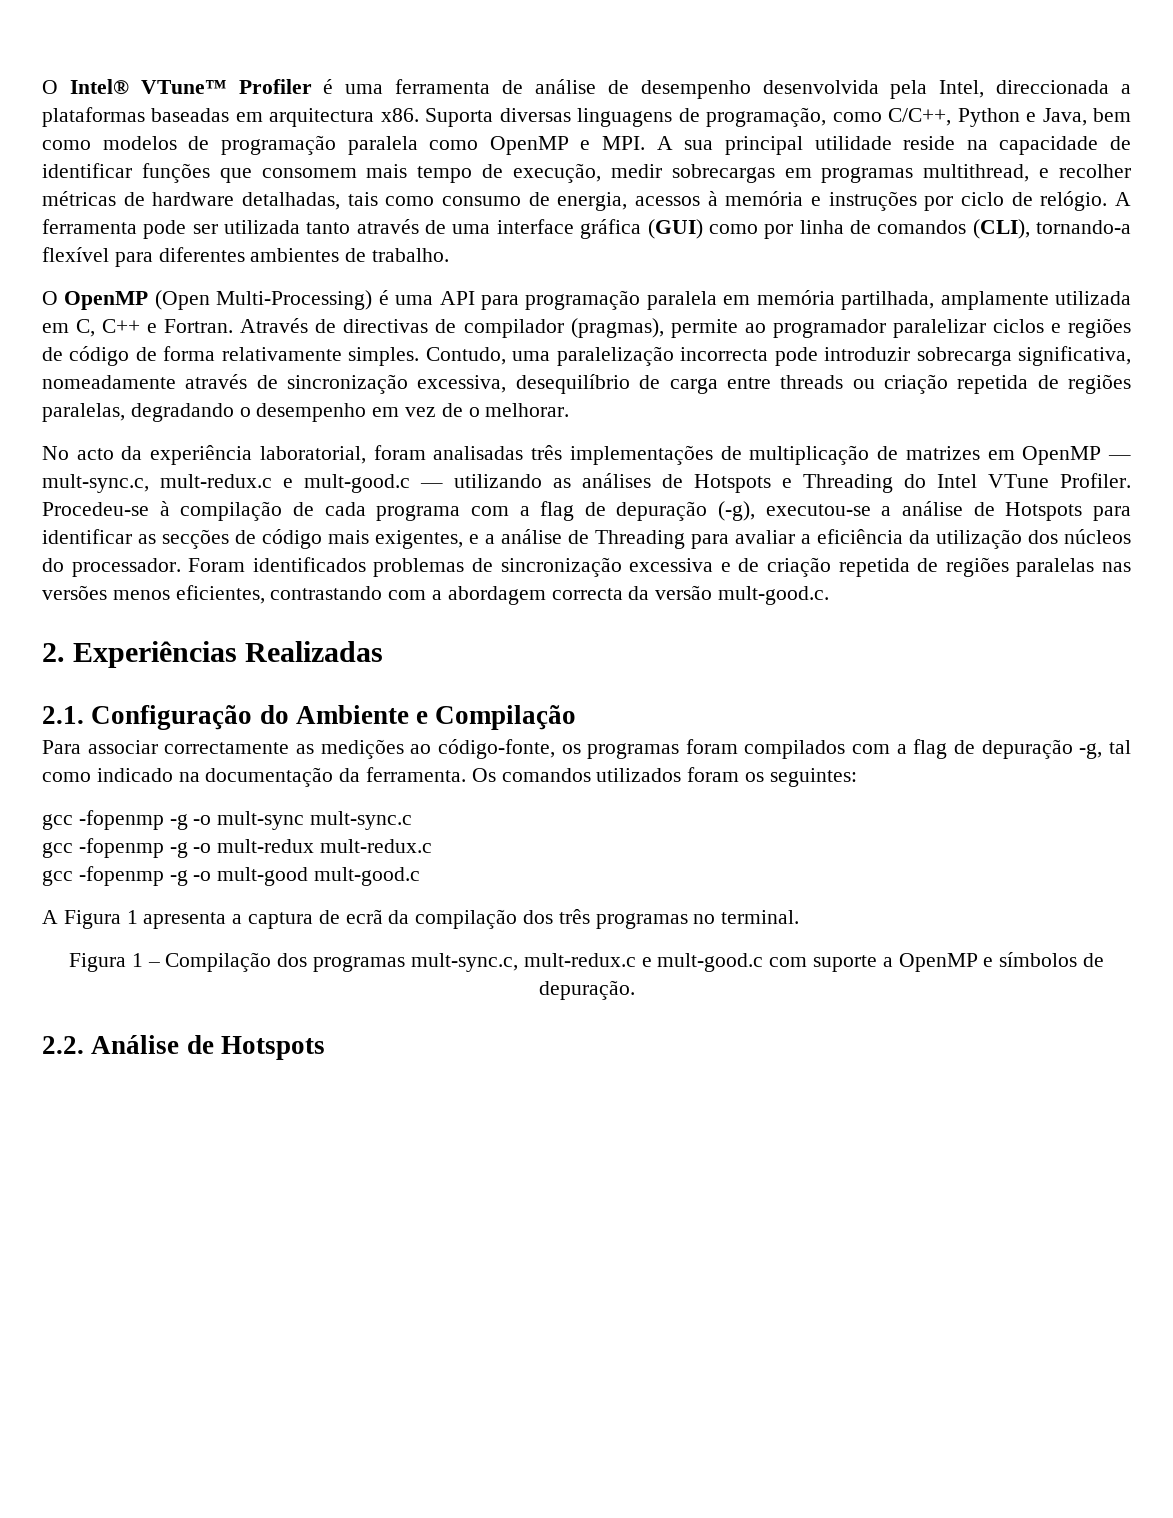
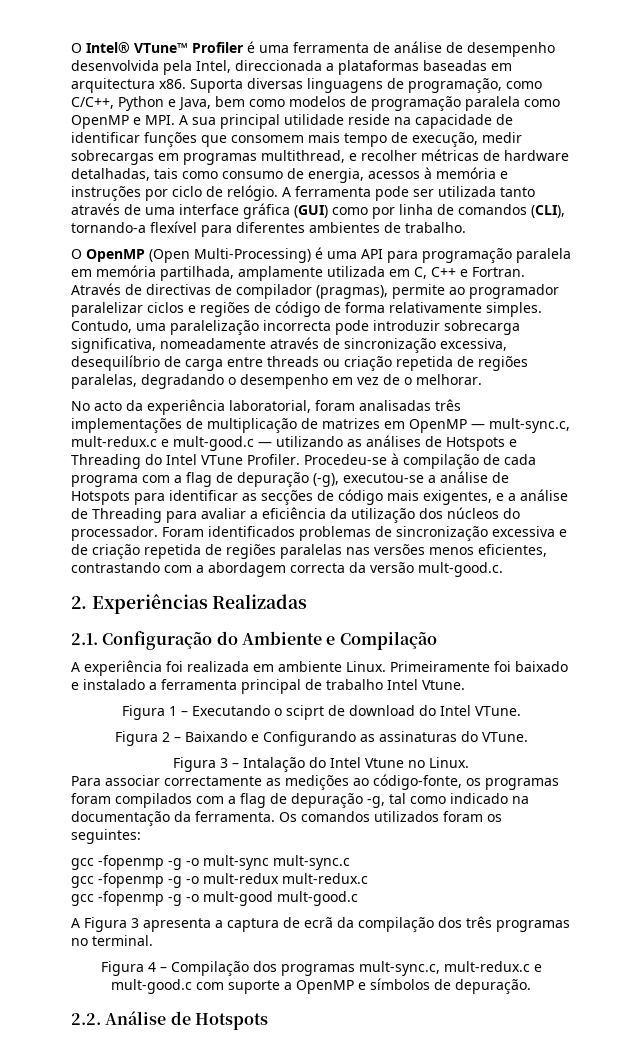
+ A experiência foi realizada em ambiente Linux. Primeiramente foi baixado e instalado a ferramenta principal de trabalho Intel Vtune.
+ Figura 1 – Executando o sciprt de download do Intel VTune.
+ Figura 2 – Baixando e Configurando as assinaturas do VTune.
+ Figura 3 – Intalação do Intel Vtune no Linux.
- A Figura 1 apresenta a captura de ecrã da compilação dos três programas no terminal.
+ A Figura 3 apresenta a captura de ecrã da compilação dos três programas no terminal.
- Figura 1 – Compilação dos programas mult-sync.c, mult-redux.c e mult-good.c com suporte a OpenMP e símbolos de depuração.
+ Figura 4 – Compilação dos programas mult-sync.c, mult-redux.c e mult-good.c com suporte a OpenMP e símbolos de depuração.

